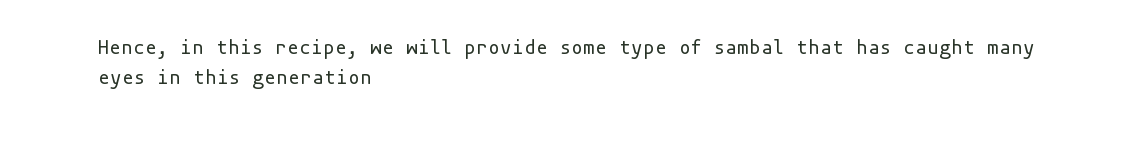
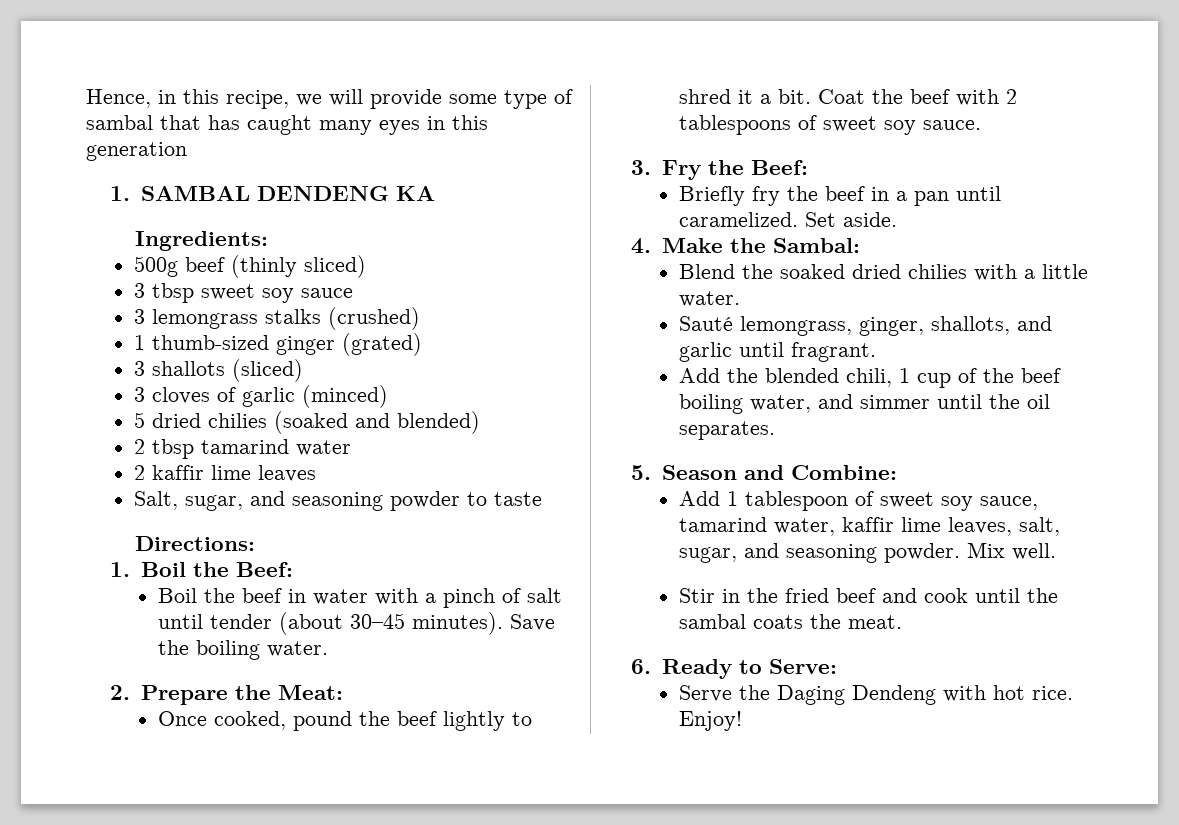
+ 1. SAMBAL DENDENG KA
+ Ingredients:
+ 500g beef (thinly sliced)
+ 3 tbsp sweet soy sauce
+ 3 lemongrass stalks (crushed)
+ 1 thumb-sized ginger (grated)
+ 3 shallots (sliced)
+ 3 cloves of garlic (minced)
+ 5 dried chilies (soaked and blended)
+ 2 tbsp tamarind water
+ 2 kaffir lime leaves
+ Salt, sugar, and seasoning powder to taste
+ Directions:
+ 1. Boil the Beef:
+ Boil the beef in water with a pinch of salt until tender (about 30–45 minutes). Save the boiling water.
+ 2. Prepare the Meat:
+ Once cooked, pound the beef lightly to shred it a bit. Coat the beef with 2 tablespoons of sweet soy sauce.
+ 3. Fry the Beef:
+ Briefly fry the beef in a pan until caramelized. Set aside.
+ 4. Make the Sambal:
+ Blend the soaked dried chilies with a little water.
+ Sauté lemongrass, ginger, shallots, and garlic until fragrant.
+ Add the blended chili, 1 cup of the beef boiling water, and simmer until the oil separates.
+ 5. Season and Combine:
+ Add 1 tablespoon of sweet soy sauce, tamarind water, kaffir lime leaves, salt, sugar, and seasoning powder. Mix well.
+ Stir in the fried beef and cook until the sambal coats the meat.
+ 6. Ready to Serve:
+ Serve the Daging Dendeng with hot rice. Enjoy!

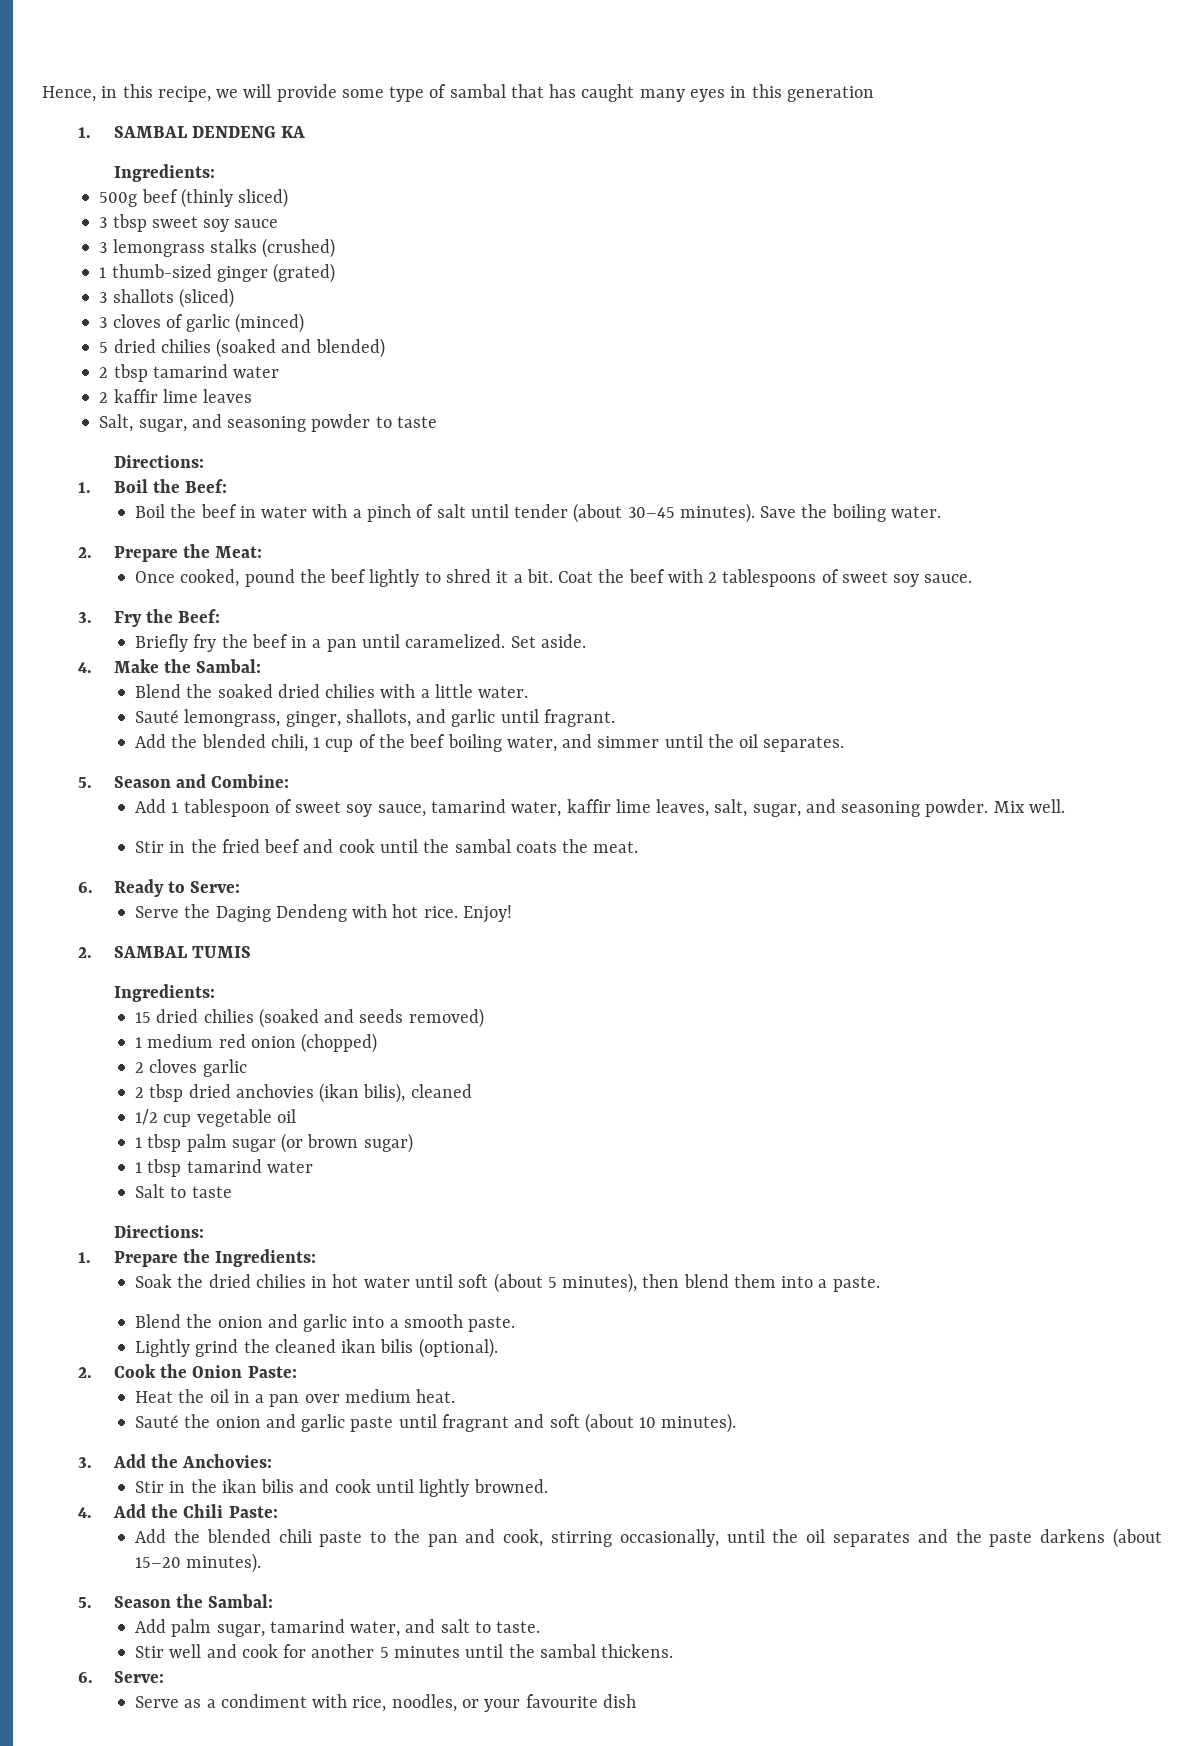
+ 2. SAMBAL TUMIS
+ Ingredients:
+ 15 dried chilies (soaked and seeds removed)
+ 1 medium red onion (chopped)
+ 2 cloves garlic
+ 2 tbsp dried anchovies (ikan bilis), cleaned
+ 1/2 cup vegetable oil
+ 1 tbsp palm sugar (or brown sugar)
+ 1 tbsp tamarind water
+ Salt to taste
+ Directions:
+ 1. Prepare the Ingredients:
+ Soak the dried chilies in hot water until soft (about 5 minutes), then blend them into a paste.
+ Blend the onion and garlic into a smooth paste.
+ Lightly grind the cleaned ikan bilis (optional).
+ 2. Cook the Onion Paste:
+ Heat the oil in a pan over medium heat.
+ Sauté the onion and garlic paste until fragrant and soft (about 10 minutes).
+ 3. Add the Anchovies:
+ Stir in the ikan bilis and cook until lightly browned.
+ 4. Add the Chili Paste:
+ Add the blended chili paste to the pan and cook, stirring occasionally, until the oil separates and the paste darkens (about 15–20 minutes).
+ 5. Season the Sambal:
+ Add palm sugar, tamarind water, and salt to taste.
+ Stir well and cook for another 5 minutes until the sambal thickens.
+ 6. Serve:
+ Serve as a condiment with rice, noodles, or your favourite dish

